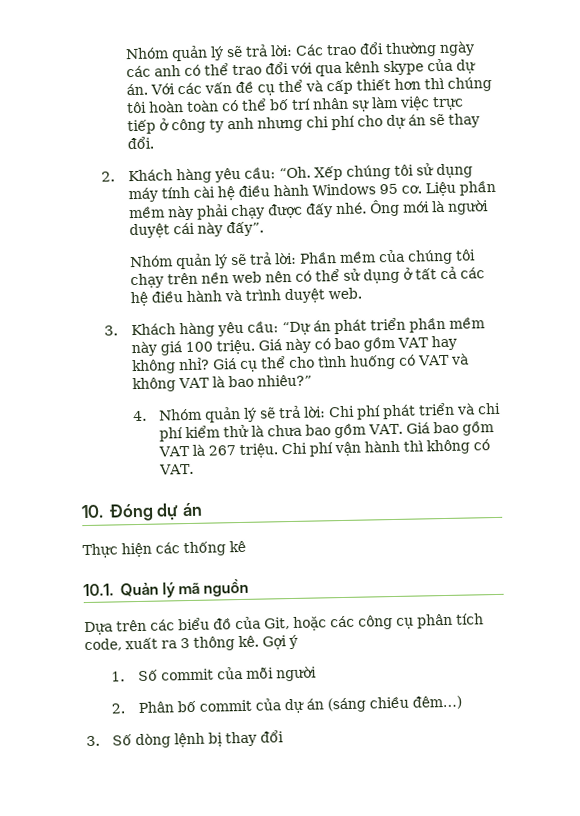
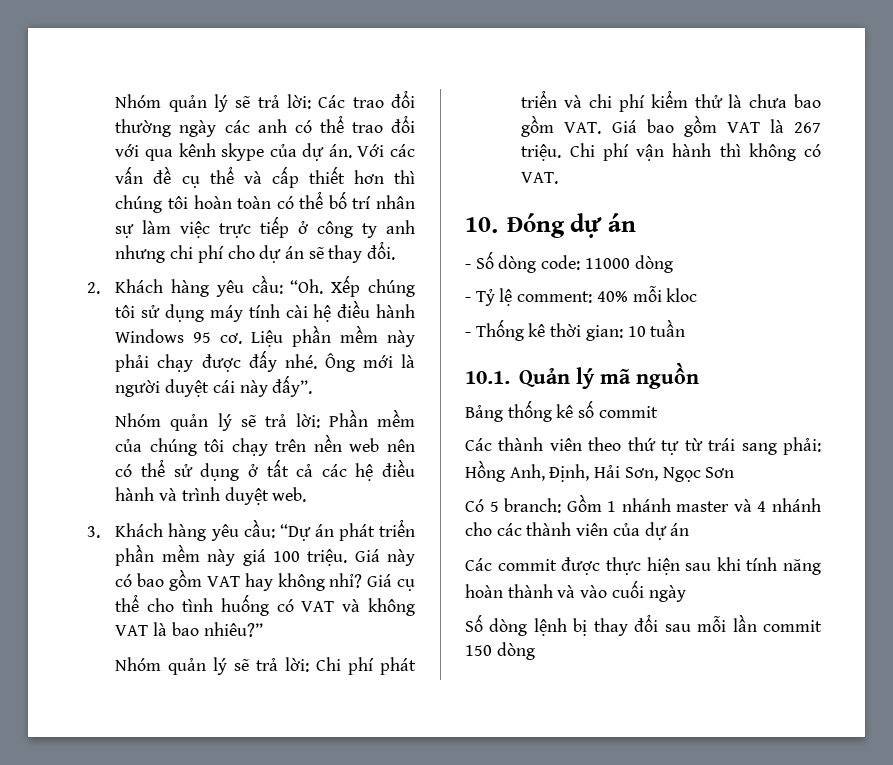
- 4. Nhóm quản lý sẽ trả lời: Chi phí phát triển và chi phí kiểm thử là chưa bao gồm VAT. Giá bao gồm VAT là 267 triệu.
+ Nhóm quản lý sẽ trả lời: Chi phí phát triển và chi phí kiểm thử là chưa bao gồm VAT. Giá bao gồm VAT là 267 triệu.
- Thực hiện các thống kê
+ - Số dòng code: 11000 dòng
+ - Tỷ lệ comment: 40% mỗi kloc
+ - Thống kê thời gian: 10 tuần
- Dựa trên các biểu đồ của Git, hoặc các công cụ phân tích code, xuất ra 3 thông kê. Gợi ý
- 1. Số commit của mỗi người
- 2. Phân bố commit của dự án (sáng chiều đêm…)
- 3. Số dòng lệnh bị thay đổi
+ Bảng thống kê số commit
+ Các thành viên theo thứ tự từ trái sang phải: Hồng Anh, Định, Hải Sơn, Ngọc Sơn
+ Có 5 branch: Gồm 1 nhánh master và 4 nhánh cho các thành viên của dự án
+ Các commit được thực hiện sau khi tính năng hoàn thành và vào cuối ngày
+ Số dòng lệnh bị thay đổi sau mỗi lần commit 150 dòng

